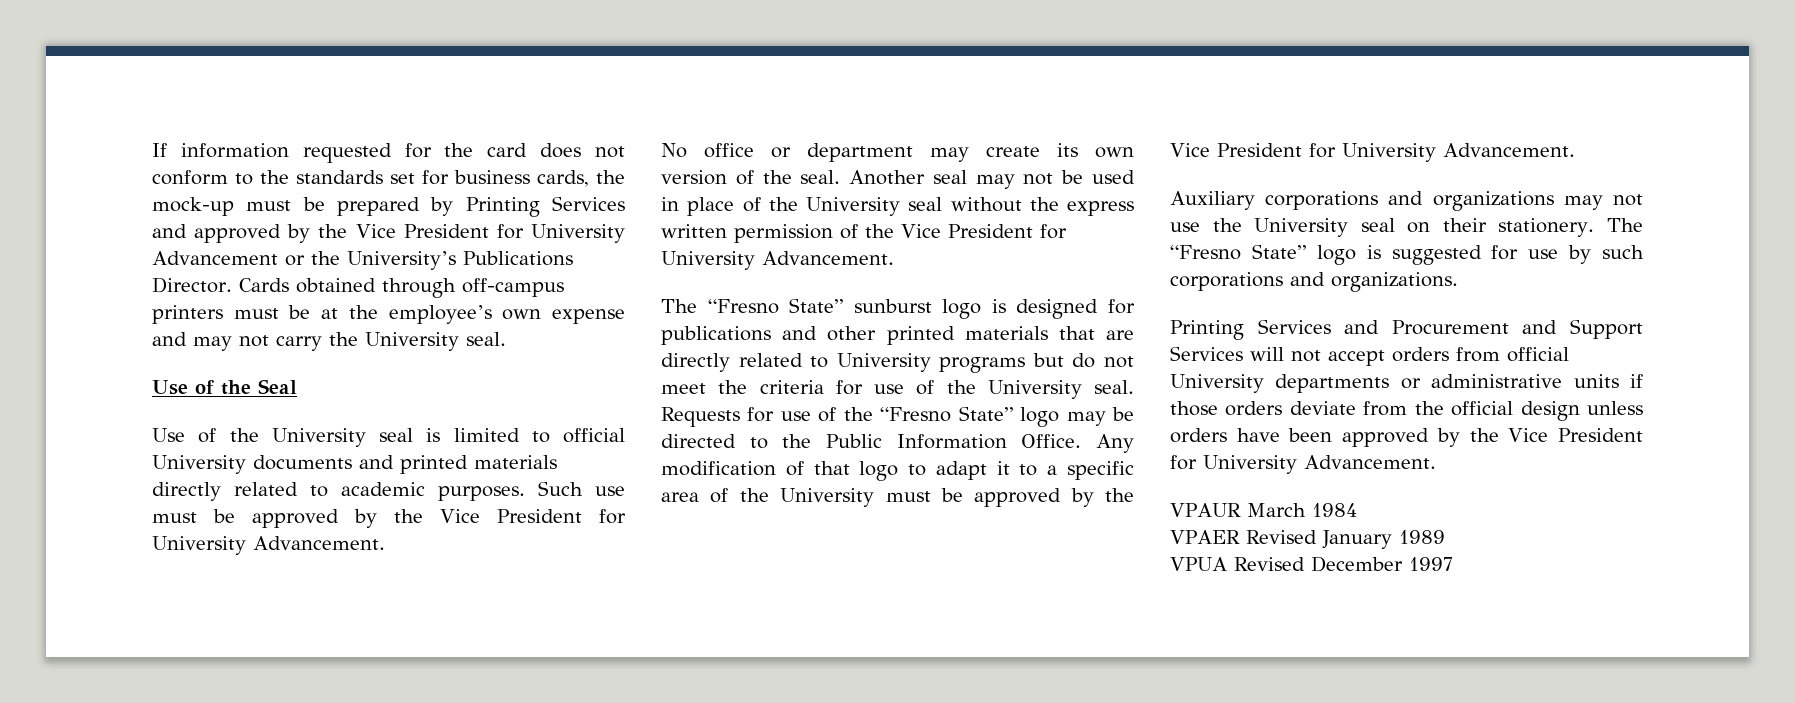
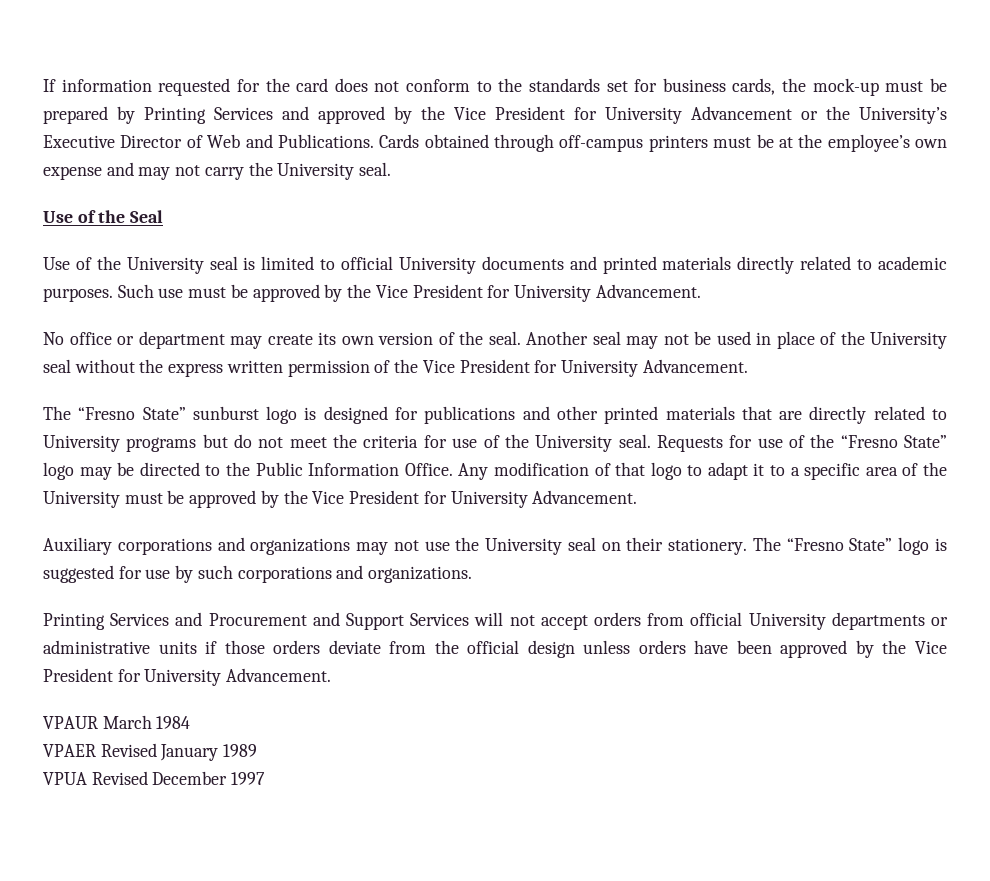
- If information requested for the card does not conform to the standards set for business cards, the mock-up must be prepared by Printing Services and approved by the Vice President for University Advancement or the University’s Publications Director.
+ If information requested for the card does not conform to the standards set for business cards, the mock-up must be prepared by Printing Services and approved by the Vice President for University Advancement or the University’s Executive Director of Web and Publications.

